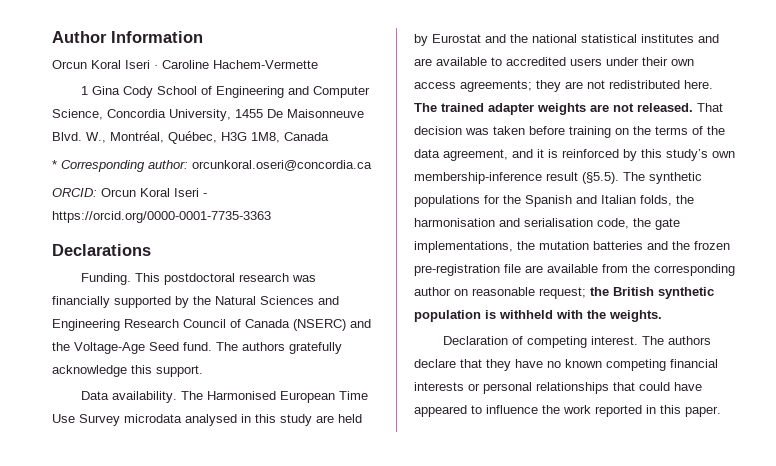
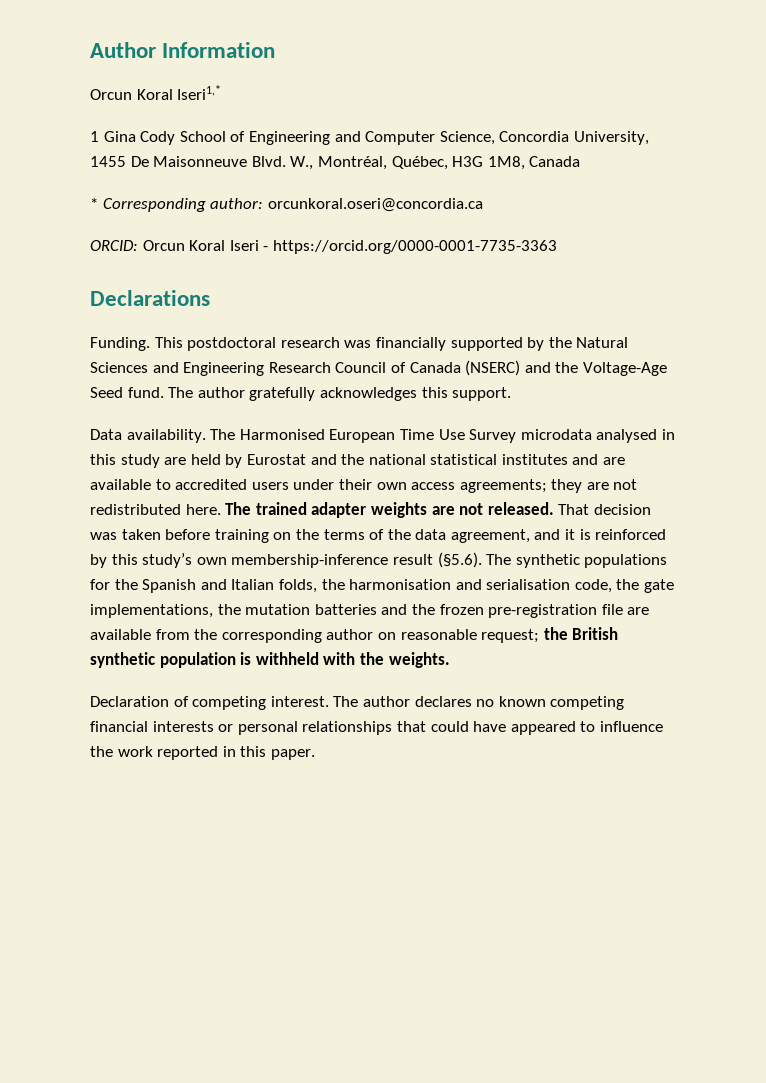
- Orcun Koral Iseri · Caroline Hachem-Vermette
+ Orcun Koral Iseri1,*
- The authors gratefully acknowledge this support.
+ The author gratefully acknowledges this support.
- That decision was taken before training on the terms of the data agreement, and it is reinforced by this study’s own membership-inference result (§5.5). The synthetic populations for the Spanish and Italian folds, the harmonisation and serialisation code, the gate implementations, the mutation batteries and the frozen pre-registration file are available from the corresponding author on reasonable request;
+ That decision was taken before training on the terms of the data agreement, and it is reinforced by this study’s own membership-inference result (§5.6). The synthetic populations for the Spanish and Italian folds, the harmonisation and serialisation code, the gate implementations, the mutation batteries and the frozen pre-registration file are available from the corresponding author on reasonable request;
- The authors declare that they have no known competing financial interests or personal relationships that could have appeared to influence the work reported in this paper.
+ The author declares no known competing financial interests or personal relationships that could have appeared to influence the work reported in this paper.

